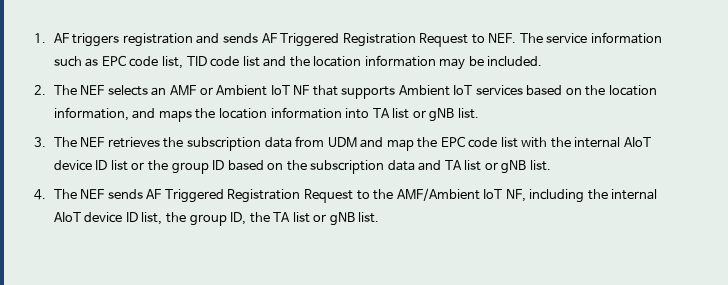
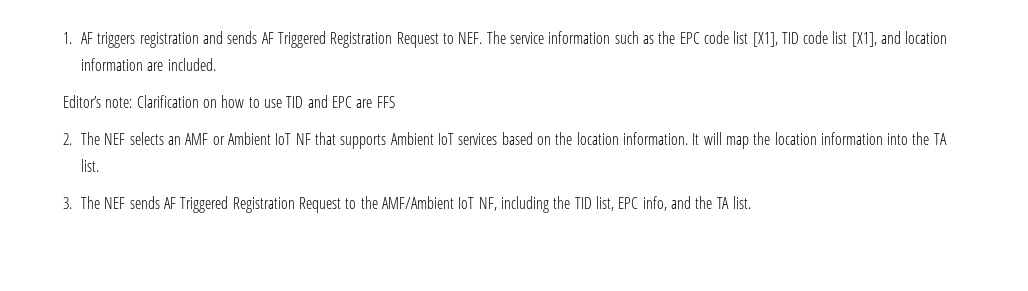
- 1. AF triggers registration and sends AF Triggered Registration Request to NEF. The service information such as EPC code list, TID code list and the location information may be included.
+ 1. AF triggers registration and sends AF Triggered Registration Request to NEF. The service information such as the EPC code list [X1], TID code list [X1], and location information are included.
+ Editor’s note: Clarification on how to use TID and EPC are FFS
- 2. The NEF selects an AMF or Ambient IoT NF that supports Ambient IoT services based on the location information, and maps the location information into TA list or gNB list.
- 3. The NEF retrieves the subscription data from UDM and map the EPC code list with the internal AIoT device ID list or the group ID based on the subscription data and TA list or gNB list.
- 4. The NEF sends AF Triggered Registration Request to the AMF/Ambient IoT NF, including the internal AIoT device ID list, the group ID, the TA list or gNB list.
+ 2. The NEF selects an AMF or Ambient IoT NF that supports Ambient IoT services based on the location information. It will map the location information into the TA list.
+ 3. The NEF sends AF Triggered Registration Request to the AMF/Ambient IoT NF, including the TID list, EPC info, and the TA list.

